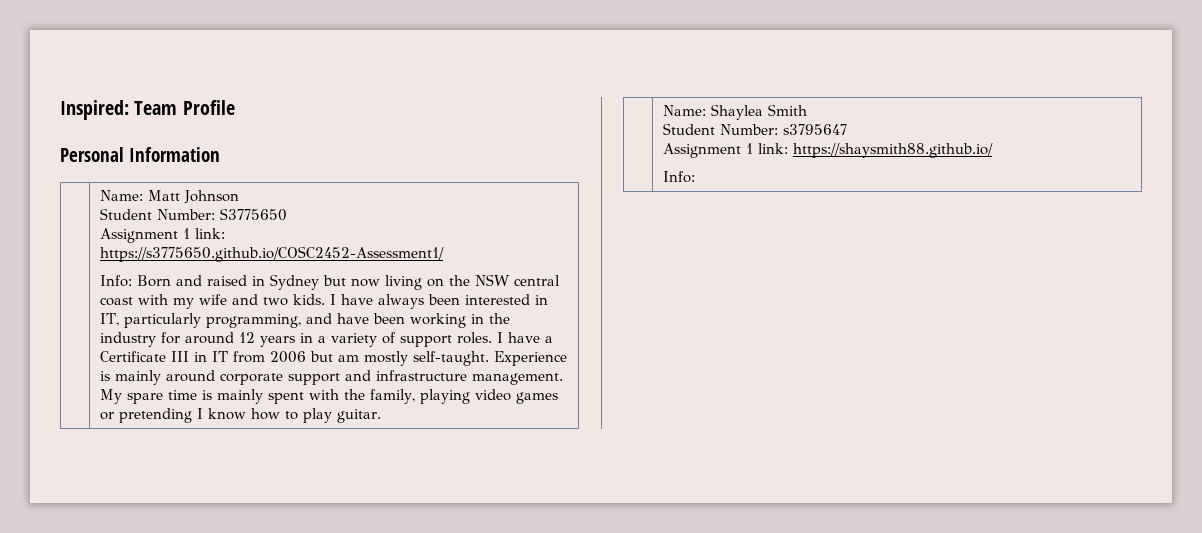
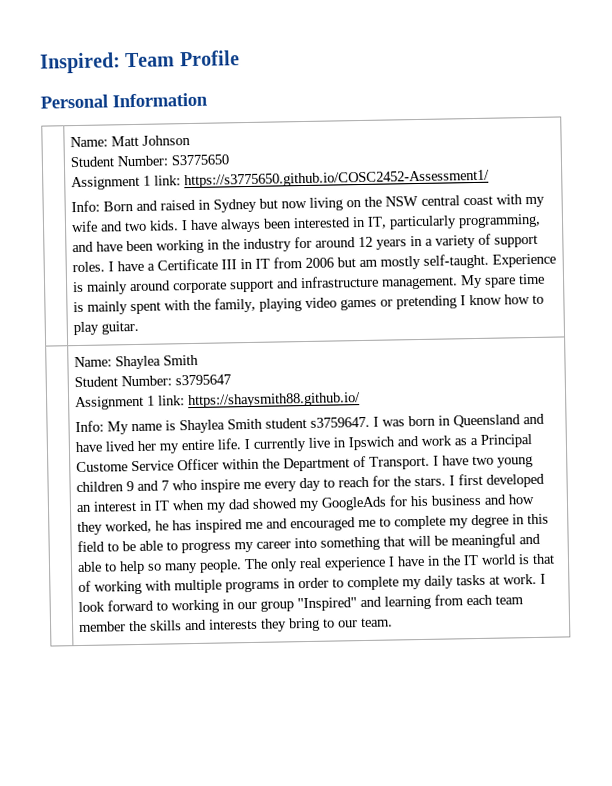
  Assignment 1 link: https://shaysmith88.github.io/
- Info:
+ Info: My name is Shaylea Smith student s3759647. I was born in Queensland and have lived her my entire life. I currently live in Ipswich and work as a Principal Custome Service Officer within the Department of Transport. I have two young children 9 and 7 who inspire me every day to reach for the stars. I first developed an interest in IT when my dad showed my GoogleAds for his business and how they worked, he has inspired me and encouraged me to complete my degree in this field to be able to progress my career into something that will be meaningful and able to help so many people. The only real experience I have in the IT world is that of working with multiple programs in order to complete my daily tasks at work. I look forward to working in our group "Inspired" and learning from each team member the skills and interests they bring to our team.

